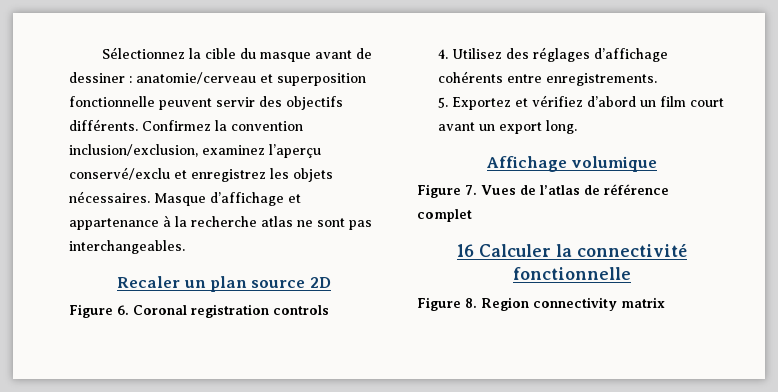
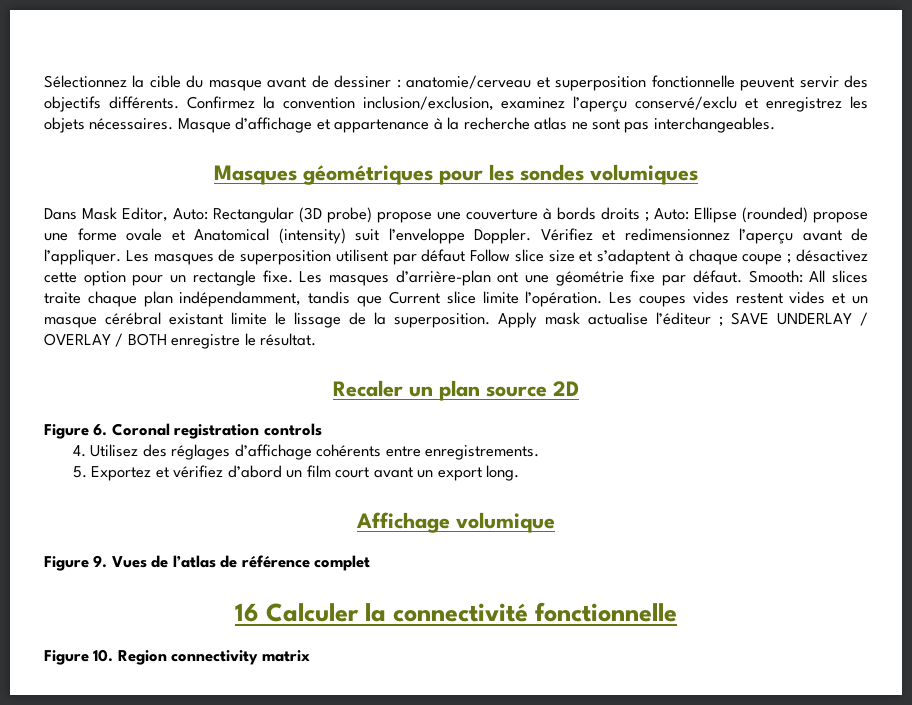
+ Masques géométriques pour les sondes volumiques
+ Dans Mask Editor, Auto: Rectangular (3D probe) propose une couverture à bords droits ; Auto: Ellipse (rounded) propose une forme ovale et Anatomical (intensity) suit l’enveloppe Doppler. Vérifiez et redimensionnez l’aperçu avant de l’appliquer. Les masques de superposition utilisent par défaut Follow slice size et s’adaptent à chaque coupe ; désactivez cette option pour un rectangle fixe. Les masques d’arrière-plan ont une géométrie fixe par défaut. Smooth: All slices traite chaque plan indépendamment, tandis que Current slice limite l’opération. Les coupes vides restent vides et un masque cérébral existant limite le lissage de la superposition. Apply mask actualise l’éditeur ; SAVE UNDERLAY / OVERLAY / BOTH enregistre le résultat.
- Figure 7. Vues de l’atlas de référence complet
+ Figure 9. Vues de l’atlas de référence complet
- Figure 8. Region connectivity matrix
+ Figure 10. Region connectivity matrix

